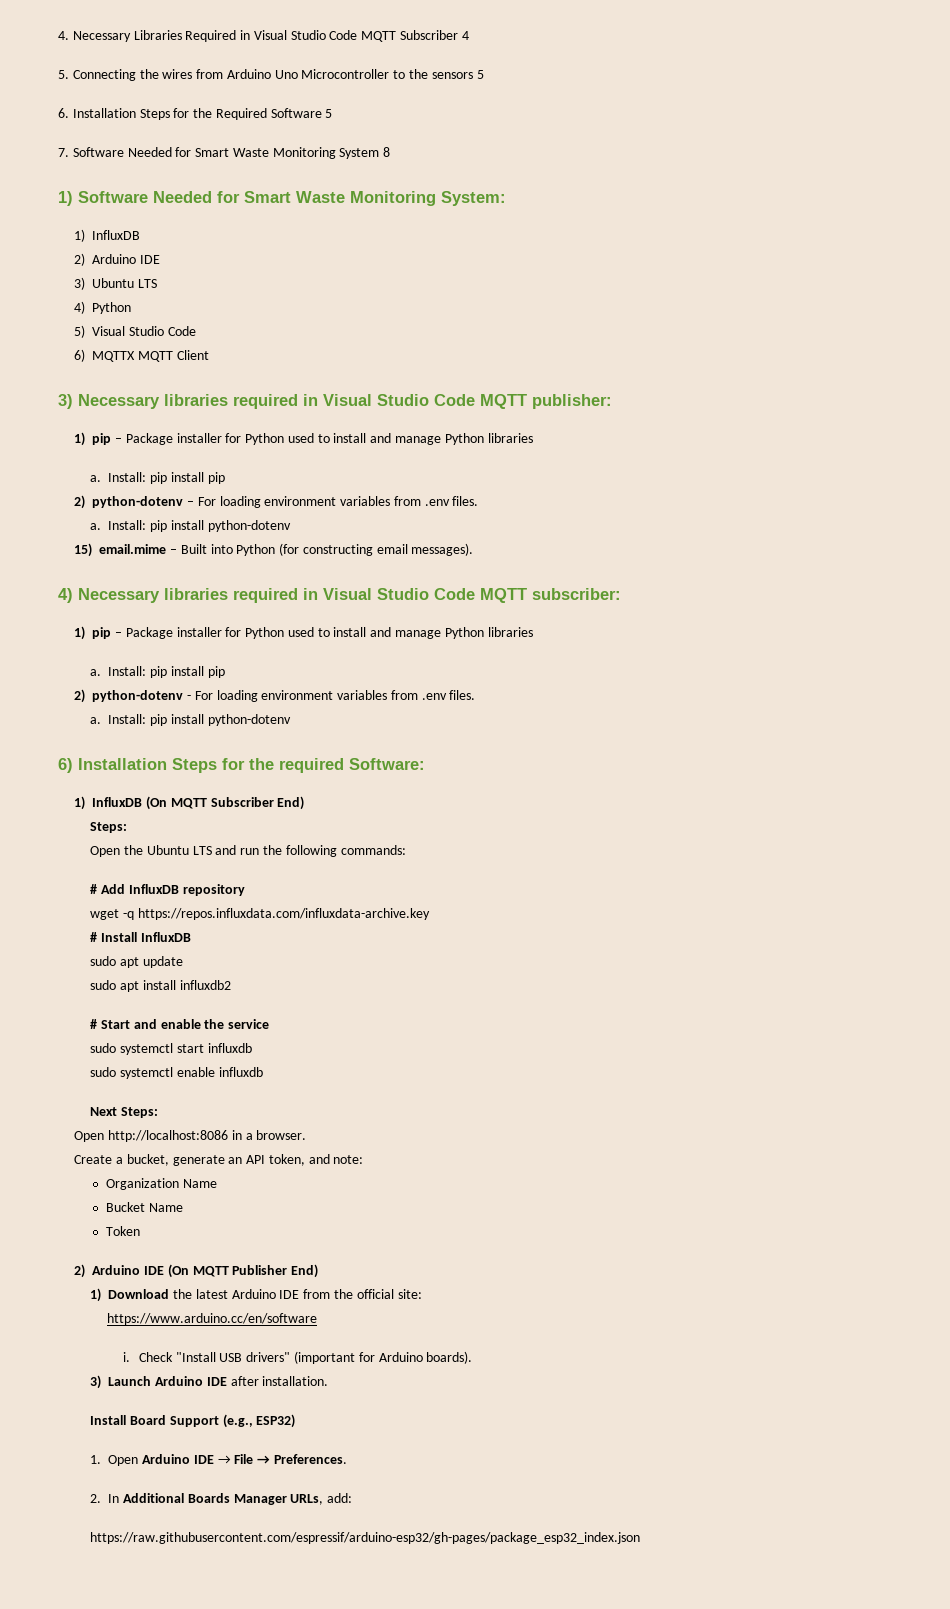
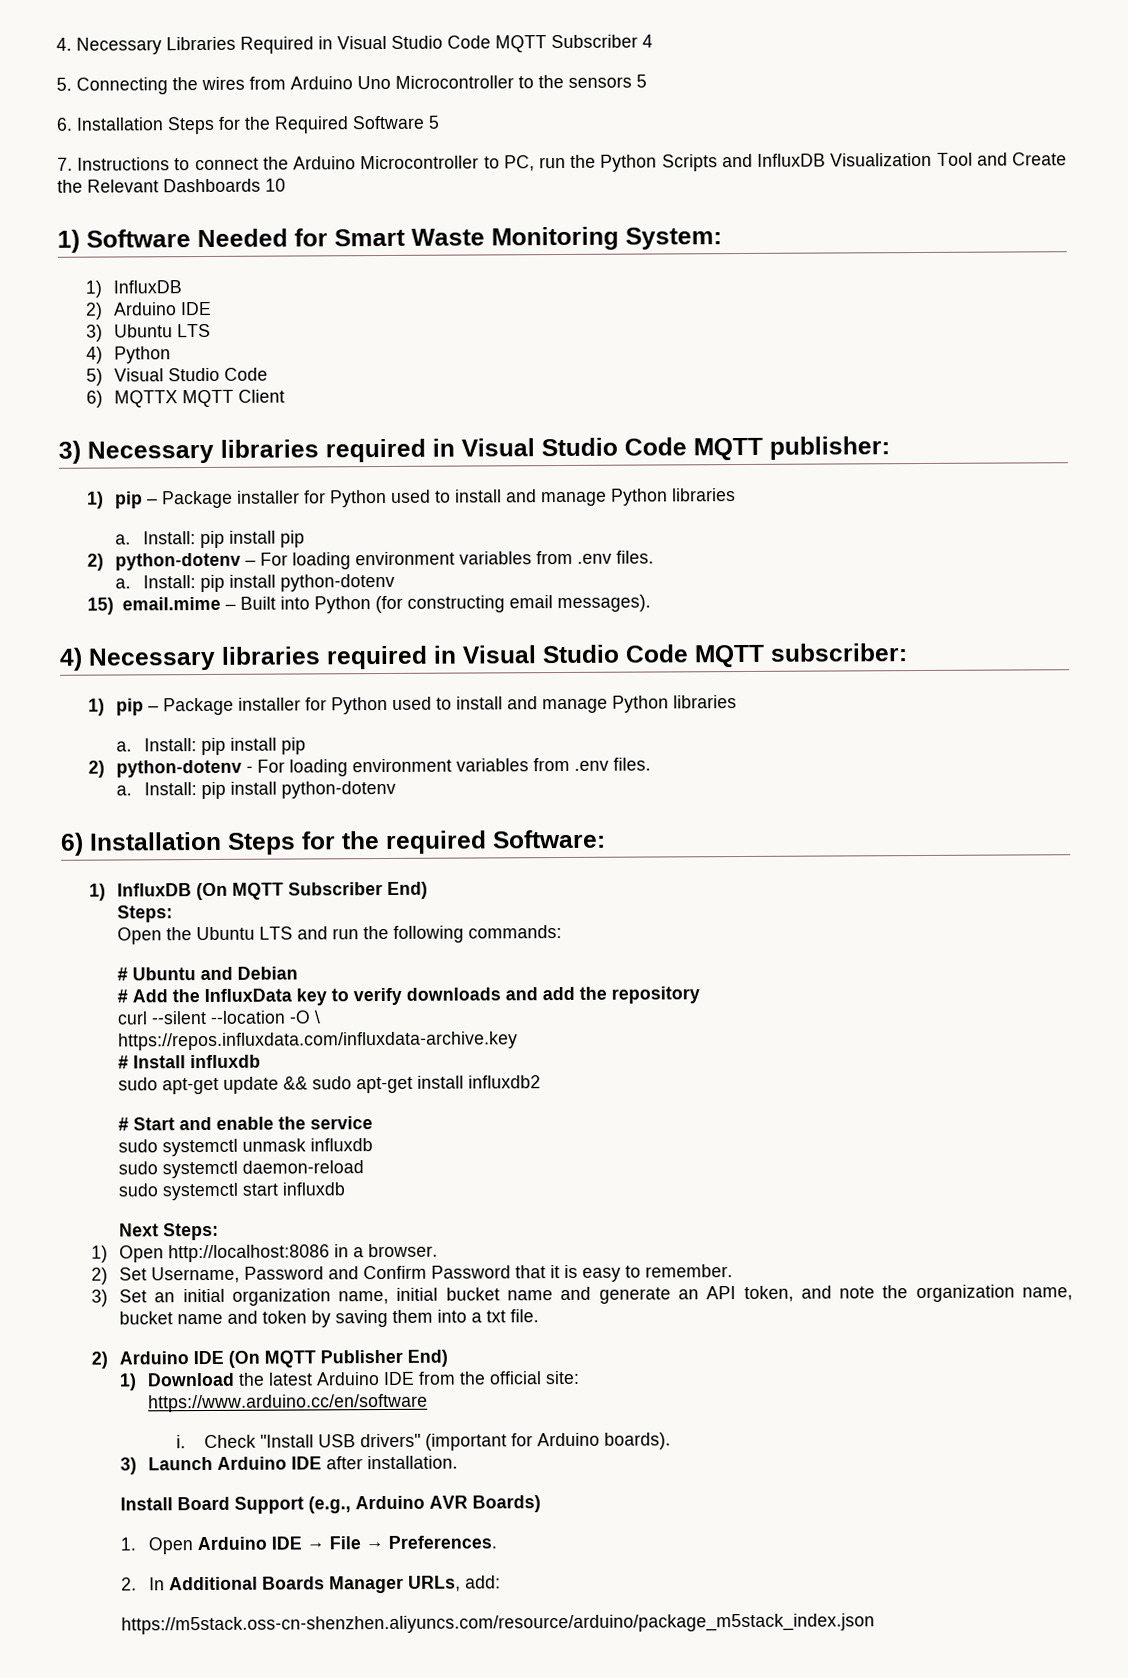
- 7. Software Needed for Smart Waste Monitoring System 8
+ 7. Instructions to connect the Arduino Microcontroller to PC, run the Python Scripts and InfluxDB Visualization Tool and Create the Relevant Dashboards 10
- # Add InfluxDB repository
- wget -q https://repos.influxdata.com/influxdata-archive.key
+ # Ubuntu and Debian
+ # Add the InfluxData key to verify downloads and add the repository
+ curl --silent --location -O \
+ https://repos.influxdata.com/influxdata-archive.key
- # Install InfluxDB
- sudo apt update
- sudo apt install influxdb2
+ # Install influxdb
+ sudo apt-get update && sudo apt-get install influxdb2
- sudo systemctl start influxdb
+ sudo systemctl unmask influxdb
- sudo systemctl enable influxdb
+ sudo systemctl daemon-reload
+ sudo systemctl start influxdb
- Open http://localhost:8086 in a browser.
+ 1) Open http://localhost:8086 in a browser.
- Create a bucket, generate an API token, and note:
- Organization Name
- Bucket Name
- Token
+ 2) Set Username, Password and Confirm Password that it is easy to remember.
+ 3) Set an initial organization name, initial bucket name and generate an API token, and note the organization name, bucket name and token by saving them into a txt file.
- Install Board Support (e.g., ESP32)
+ Install Board Support (e.g., Arduino AVR Boards)
- https://raw.githubusercontent.com/espressif/arduino-esp32/gh-pages/package_esp32_index.json
+ https://m5stack.oss-cn-shenzhen.aliyuncs.com/resource/arduino/package_m5stack_index.json

